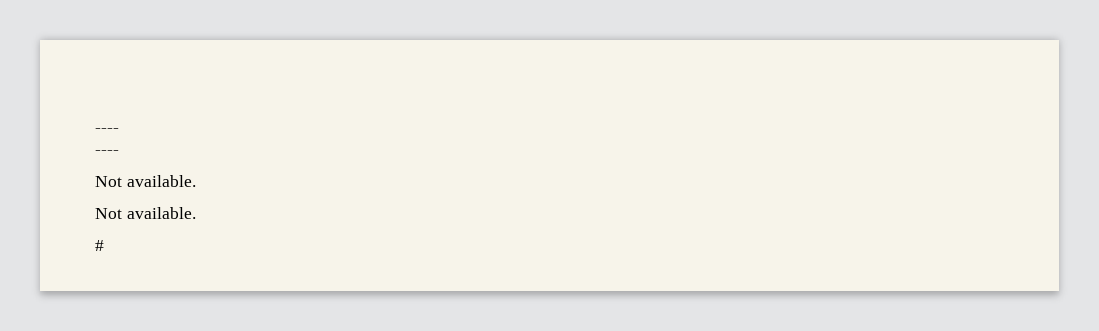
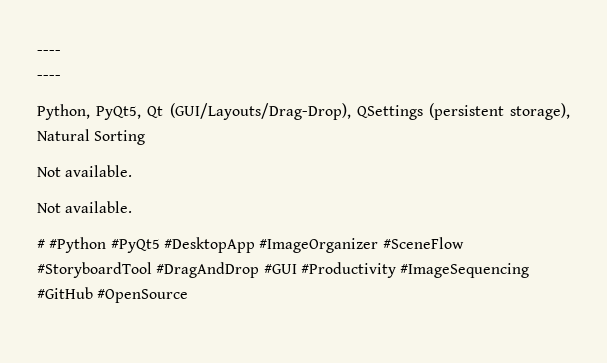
+ Python, PyQt5, Qt (GUI/Layouts/Drag-Drop), QSettings (persistent storage), Natural Sorting
- #
+ # #Python #PyQt5 #DesktopApp #ImageOrganizer #SceneFlow #StoryboardTool #DragAndDrop #GUI #Productivity #ImageSequencing #GitHub #OpenSource

